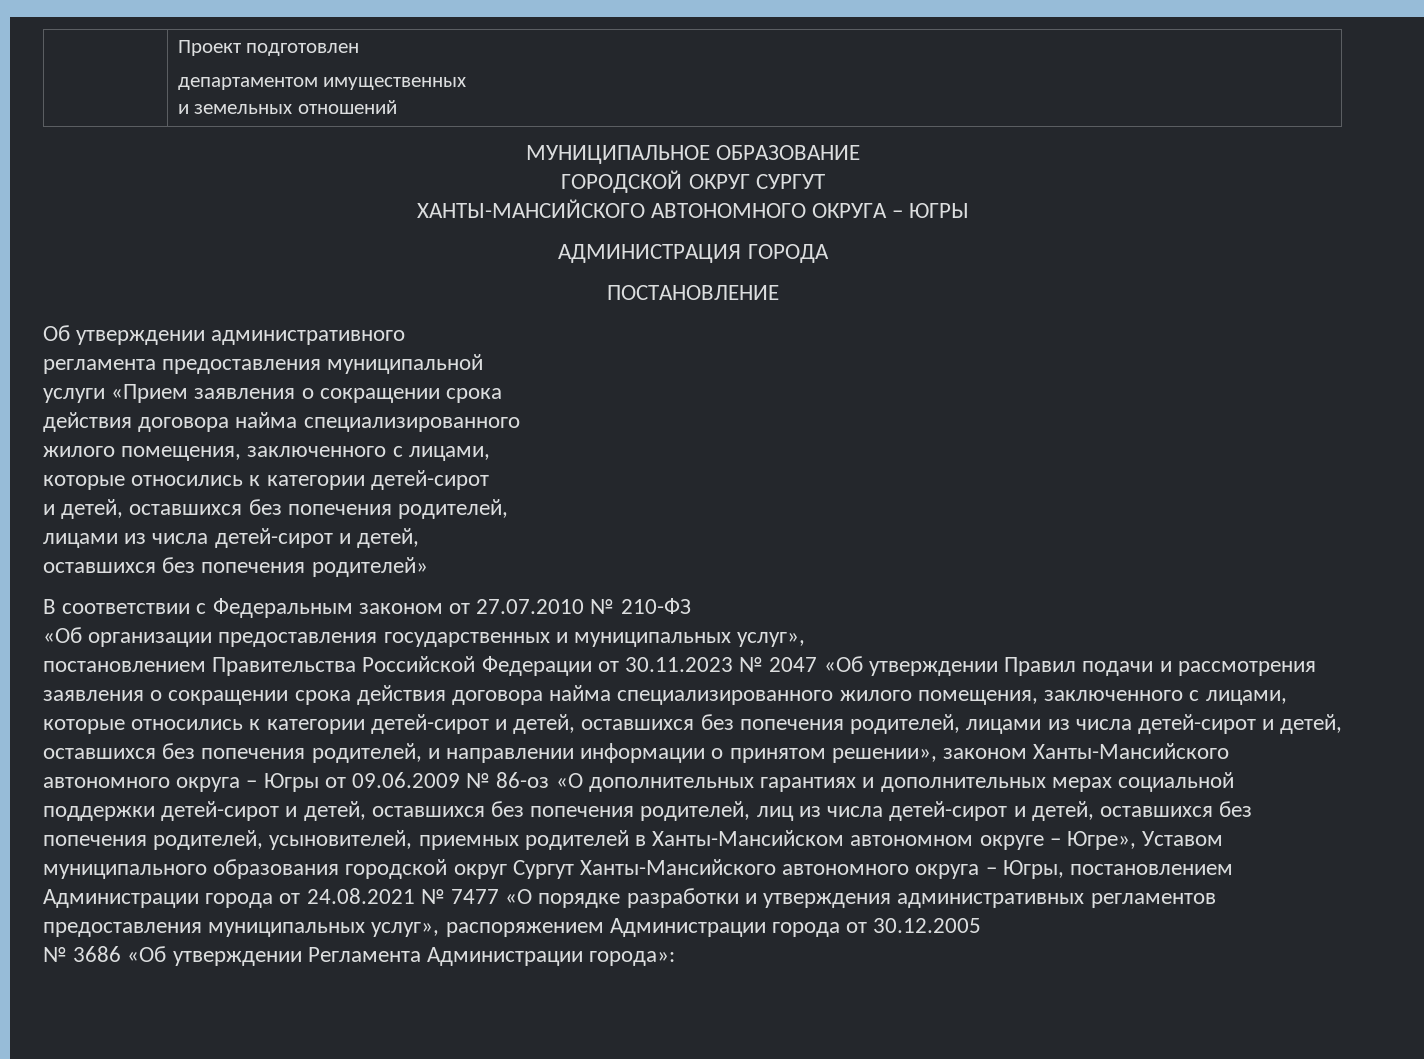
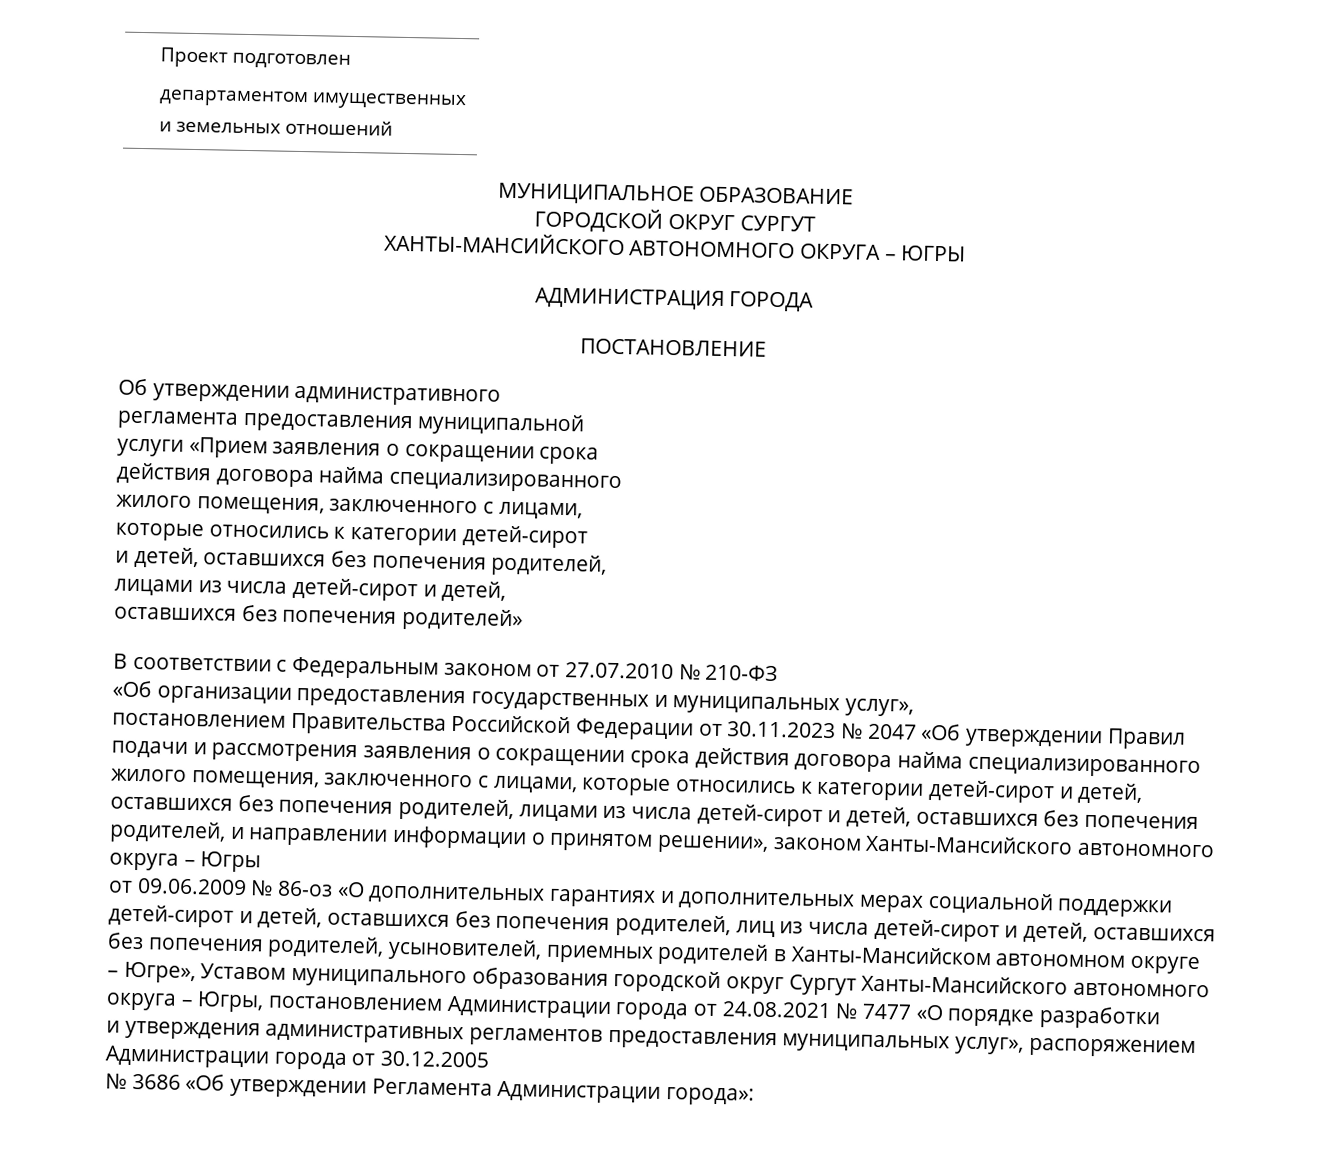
- постановлением Правительства Российской Федерации от 30.11.2023 № 2047 «Об утверждении Правил подачи и рассмотрения заявления о сокращении срока действия договора найма специализированного жилого помещения, заключенного с лицами, которые относились к категории детей-сирот и детей, оставшихся без попечения родителей, лицами из числа детей-сирот и детей, оставшихся без попечения родителей, и направлении информации о принятом решении», законом Ханты-Мансийского автономного округа – Югры от 09.06.2009 № 86-оз «О дополнительных гарантиях и дополнительных мерах социальной поддержки детей-сирот и детей, оставшихся без попечения родителей, лиц из числа детей-сирот и детей, оставшихся без попечения родителей, усыновителей, приемных родителей в Ханты-Мансийском автономном округе – Югре», Уставом муниципального образования городской округ Сургут Ханты-Мансийского автономного округа – Югры, постановлением Администрации города от 24.08.2021 № 7477 «О порядке разработки и утверждения административных регламентов предоставления муниципальных услуг», распоряжением Администрации города от 30.12.2005
+ постановлением Правительства Российской Федерации от 30.11.2023 № 2047 «Об утверждении Правил подачи и рассмотрения заявления о сокращении срока действия договора найма специализированного жилого помещения, заключенного с лицами, которые относились к категории детей-сирот и детей, оставшихся без попечения родителей, лицами из числа детей-сирот и детей, оставшихся без попечения родителей, и направлении информации о принятом решении», законом Ханты-Мансийского автономного округа – Югры
+ от 09.06.2009 № 86-оз «О дополнительных гарантиях и дополнительных мерах социальной поддержки детей-сирот и детей, оставшихся без попечения родителей, лиц из числа детей-сирот и детей, оставшихся без попечения родителей, усыновителей, приемных родителей в Ханты-Мансийском автономном округе – Югре», Уставом муниципального образования городской округ Сургут Ханты-Мансийского автономного округа – Югры, постановлением Администрации города от 24.08.2021 № 7477 «О порядке разработки
+ и утверждения административных регламентов предоставления муниципальных услуг», распоряжением Администрации города от 30.12.2005

